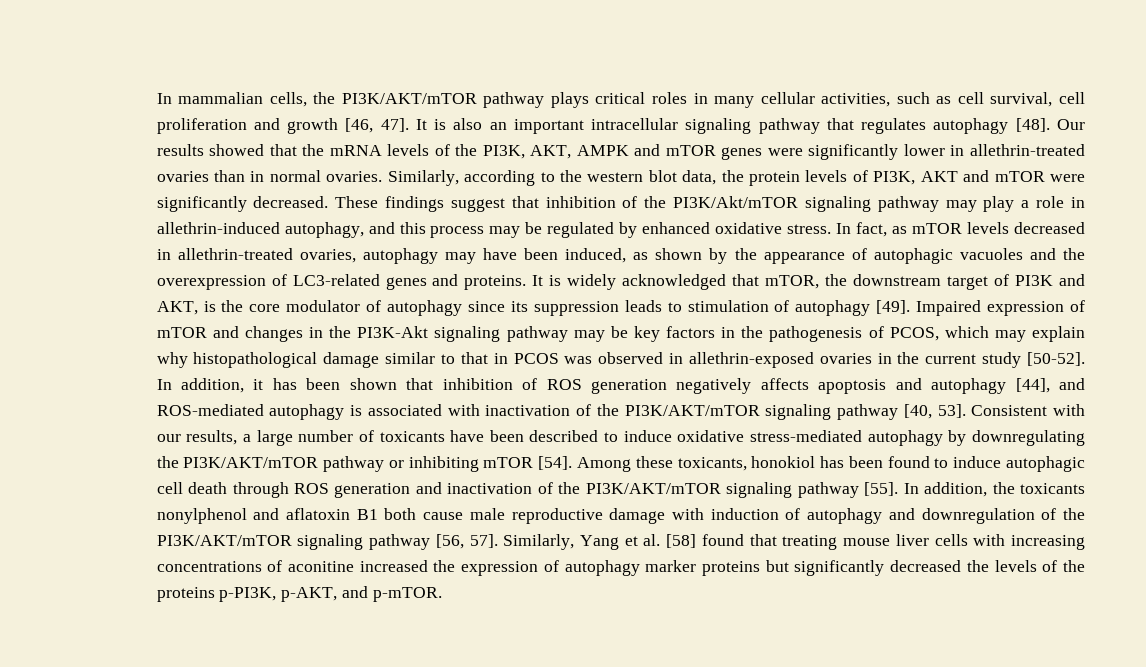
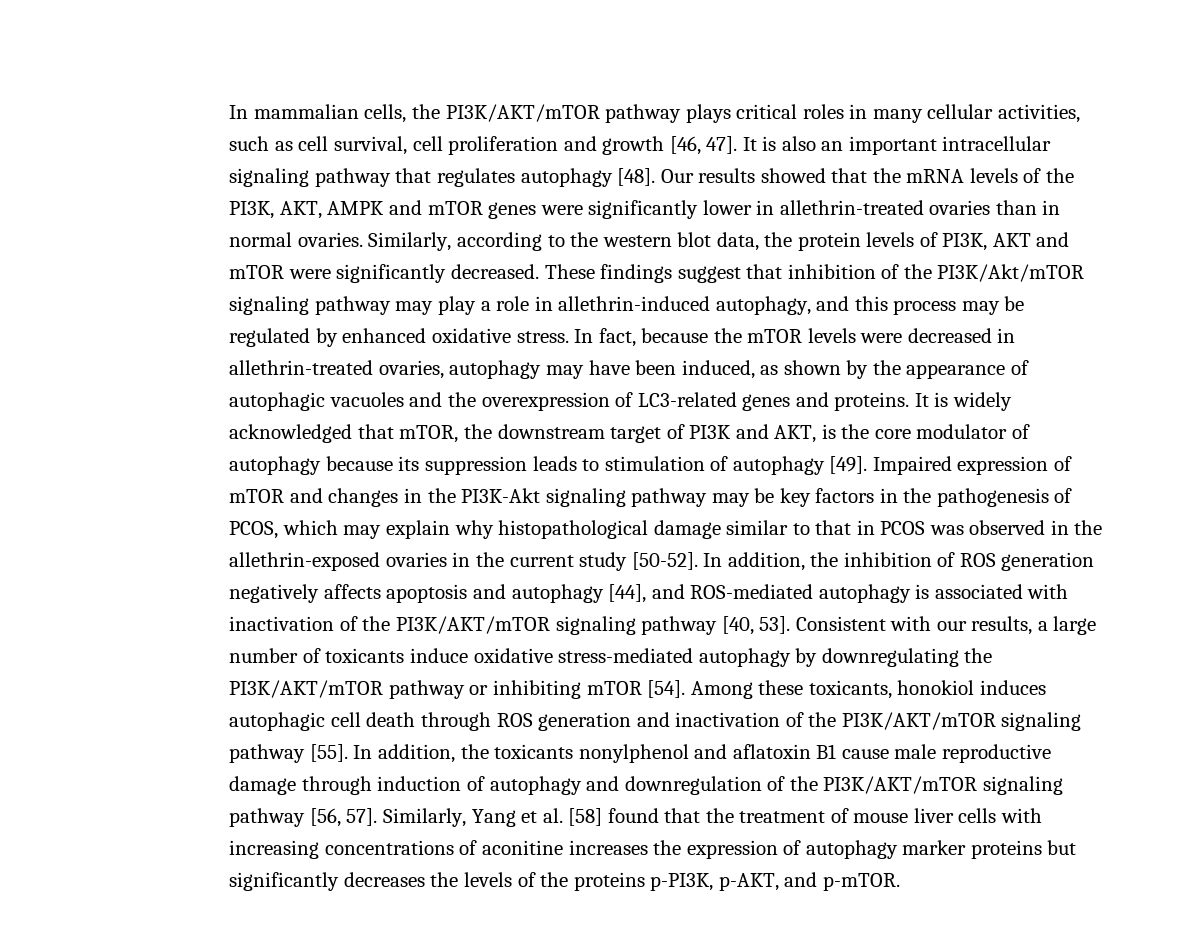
- In fact, as mTOR levels decreased in allethrin-treated ovaries, autophagy may have been induced, as shown by the appearance of autophagic vacuoles and the overexpression of LC3-related genes and proteins.
+ In fact, because the mTOR levels were decreased in allethrin-treated ovaries, autophagy may have been induced, as shown by the appearance of autophagic vacuoles and the overexpression of LC3-related genes and proteins.
- It is widely acknowledged that mTOR, the downstream target of PI3K and AKT, is the core modulator of autophagy since its suppression leads to stimulation of autophagy [49].
+ It is widely acknowledged that mTOR, the downstream target of PI3K and AKT, is the core modulator of autophagy because its suppression leads to stimulation of autophagy [49].
- Impaired expression of mTOR and changes in the PI3K-Akt signaling pathway may be key factors in the pathogenesis of PCOS, which may explain why histopathological damage similar to that in PCOS was observed in allethrin-exposed ovaries in the current study [50-52].
+ Impaired expression of mTOR and changes in the PI3K-Akt signaling pathway may be key factors in the pathogenesis of PCOS, which may explain why histopathological damage similar to that in PCOS was observed in the allethrin-exposed ovaries in the current study [50-52].
- In addition, it has been shown that inhibition of ROS generation negatively affects apoptosis and autophagy [44], and ROS-mediated autophagy is associated with inactivation of the PI3K/AKT/mTOR signaling pathway [40, 53].
+ In addition, the inhibition of ROS generation negatively affects apoptosis and autophagy [44], and ROS-mediated autophagy is associated with inactivation of the PI3K/AKT/mTOR signaling pathway [40, 53].
- Consistent with our results, a large number of toxicants have been described to induce oxidative stress-mediated autophagy by downregulating the PI3K/AKT/mTOR pathway or inhibiting mTOR [54].
+ Consistent with our results, a large number of toxicants induce oxidative stress-mediated autophagy by downregulating the PI3K/AKT/mTOR pathway or inhibiting mTOR [54].
- Among these toxicants, honokiol has been found to induce autophagic cell death through ROS generation and inactivation of the PI3K/AKT/mTOR signaling pathway [55].
+ Among these toxicants, honokiol induces autophagic cell death through ROS generation and inactivation of the PI3K/AKT/mTOR signaling pathway [55].
- In addition, the toxicants nonylphenol and aflatoxin B1 both cause male reproductive damage with induction of autophagy and downregulation of the PI3K/AKT/mTOR signaling pathway [56, 57].
+ In addition, the toxicants nonylphenol and aflatoxin B1 cause male reproductive damage through induction of autophagy and downregulation of the PI3K/AKT/mTOR signaling pathway [56, 57].
- Similarly, Yang et al. [58] found that treating mouse liver cells with increasing concentrations of aconitine increased the expression of autophagy marker proteins but significantly decreased the levels of the proteins p-PI3K, p-AKT, and p-mTOR.
+ Similarly, Yang et al. [58] found that the treatment of mouse liver cells with increasing concentrations of aconitine increases the expression of autophagy marker proteins but significantly decreases the levels of the proteins p-PI3K, p-AKT, and p-mTOR.

